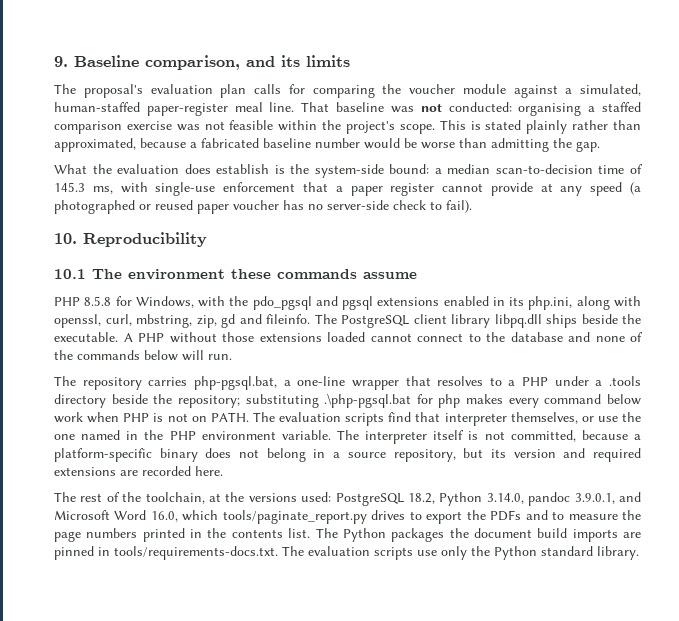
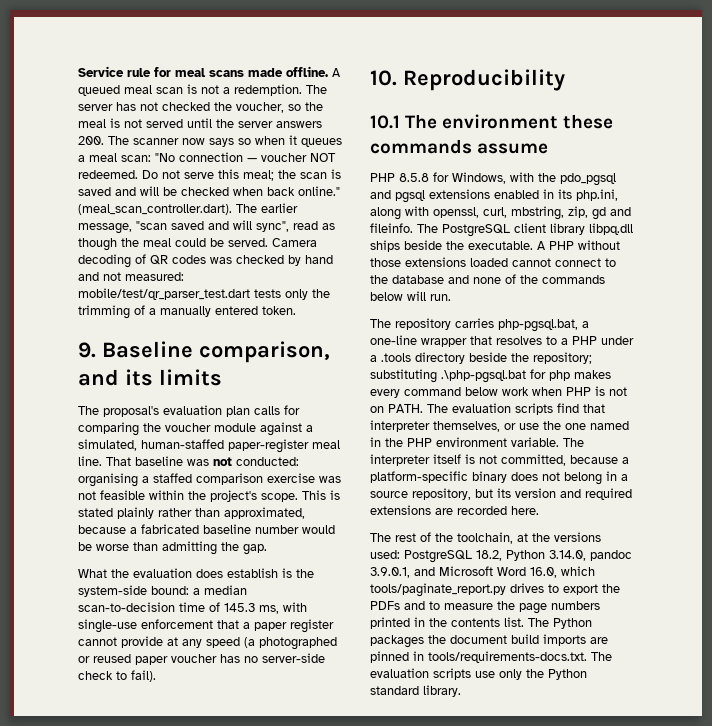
+ Service rule for meal scans made offline. A queued meal scan is not a redemption. The server has not checked the voucher, so the meal is not served until the server answers 200. The scanner now says so when it queues a meal scan: "No connection — voucher NOT redeemed. Do not serve this meal; the scan is saved and will be checked when back online." (meal_scan_controller.dart). The earlier message, "scan saved and will sync", read as though the meal could be served. Camera decoding of QR codes was checked by hand and not measured: mobile/test/qr_parser_test.dart tests only the trimming of a manually entered token.

